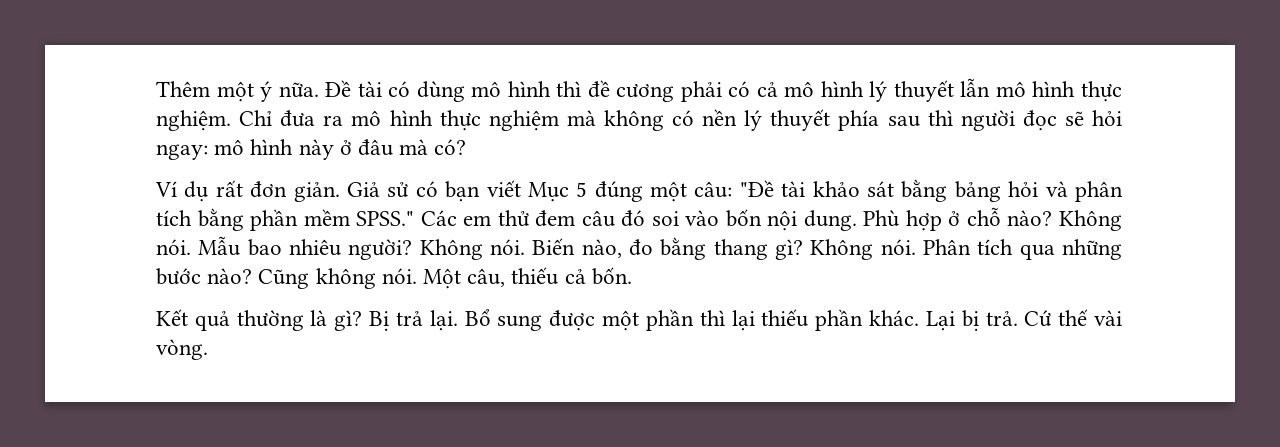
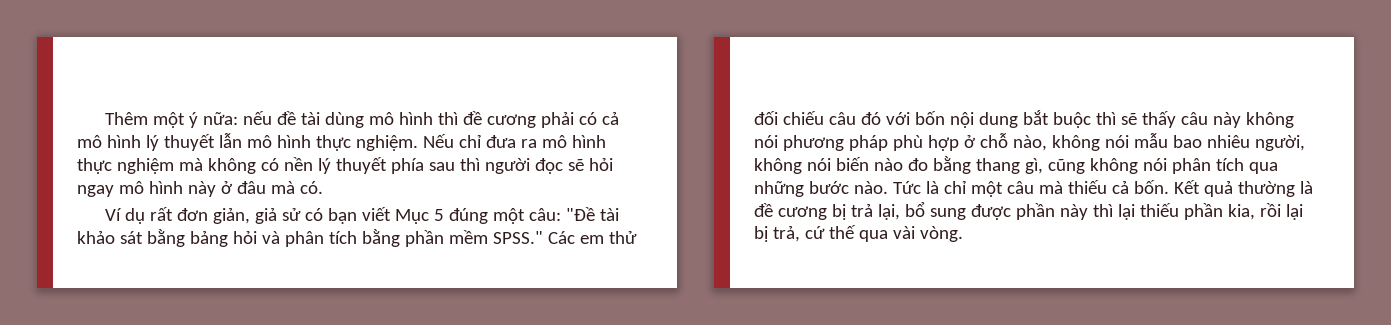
- Thêm một ý nữa. Đề tài có dùng mô hình thì đề cương phải có cả mô hình lý thuyết lẫn mô hình thực nghiệm.
+ Thêm một ý nữa: nếu đề tài dùng mô hình thì đề cương phải có cả mô hình lý thuyết lẫn mô hình thực nghiệm.
- Chỉ đưa ra mô hình thực nghiệm mà không có nền lý thuyết phía sau thì người đọc sẽ hỏi ngay: mô hình này ở đâu mà có?
+ Nếu chỉ đưa ra mô hình thực nghiệm mà không có nền lý thuyết phía sau thì người đọc sẽ hỏi ngay mô hình này ở đâu mà có.
- Ví dụ rất đơn giản. Giả sử có bạn viết Mục 5 đúng một câu: "Đề tài khảo sát bằng bảng hỏi và phân tích bằng phần mềm SPSS."
+ Ví dụ rất đơn giản, giả sử có bạn viết Mục 5 đúng một câu: "Đề tài khảo sát bằng bảng hỏi và phân tích bằng phần mềm SPSS."
- Các em thử đem câu đó soi vào bốn nội dung. Phù hợp ở chỗ nào? Không nói. Mẫu bao nhiêu người? Không nói. Biến nào, đo bằng thang gì? Không nói. Phân tích qua những bước nào? Cũng không nói. Một câu, thiếu cả bốn.
- Kết quả thường là gì? Bị trả lại. Bổ sung được một phần thì lại thiếu phần khác. Lại bị trả. Cứ thế vài vòng.
+ Các em thử đối chiếu câu đó với bốn nội dung bắt buộc thì sẽ thấy câu này không nói phương pháp phù hợp ở chỗ nào, không nói mẫu bao nhiêu người, không nói biến nào đo bằng thang gì, cũng không nói phân tích qua những bước nào. Tức là chỉ một câu mà thiếu cả bốn. Kết quả thường là đề cương bị trả lại, bổ sung được phần này thì lại thiếu phần kia, rồi lại bị trả, cứ thế qua vài vòng.

